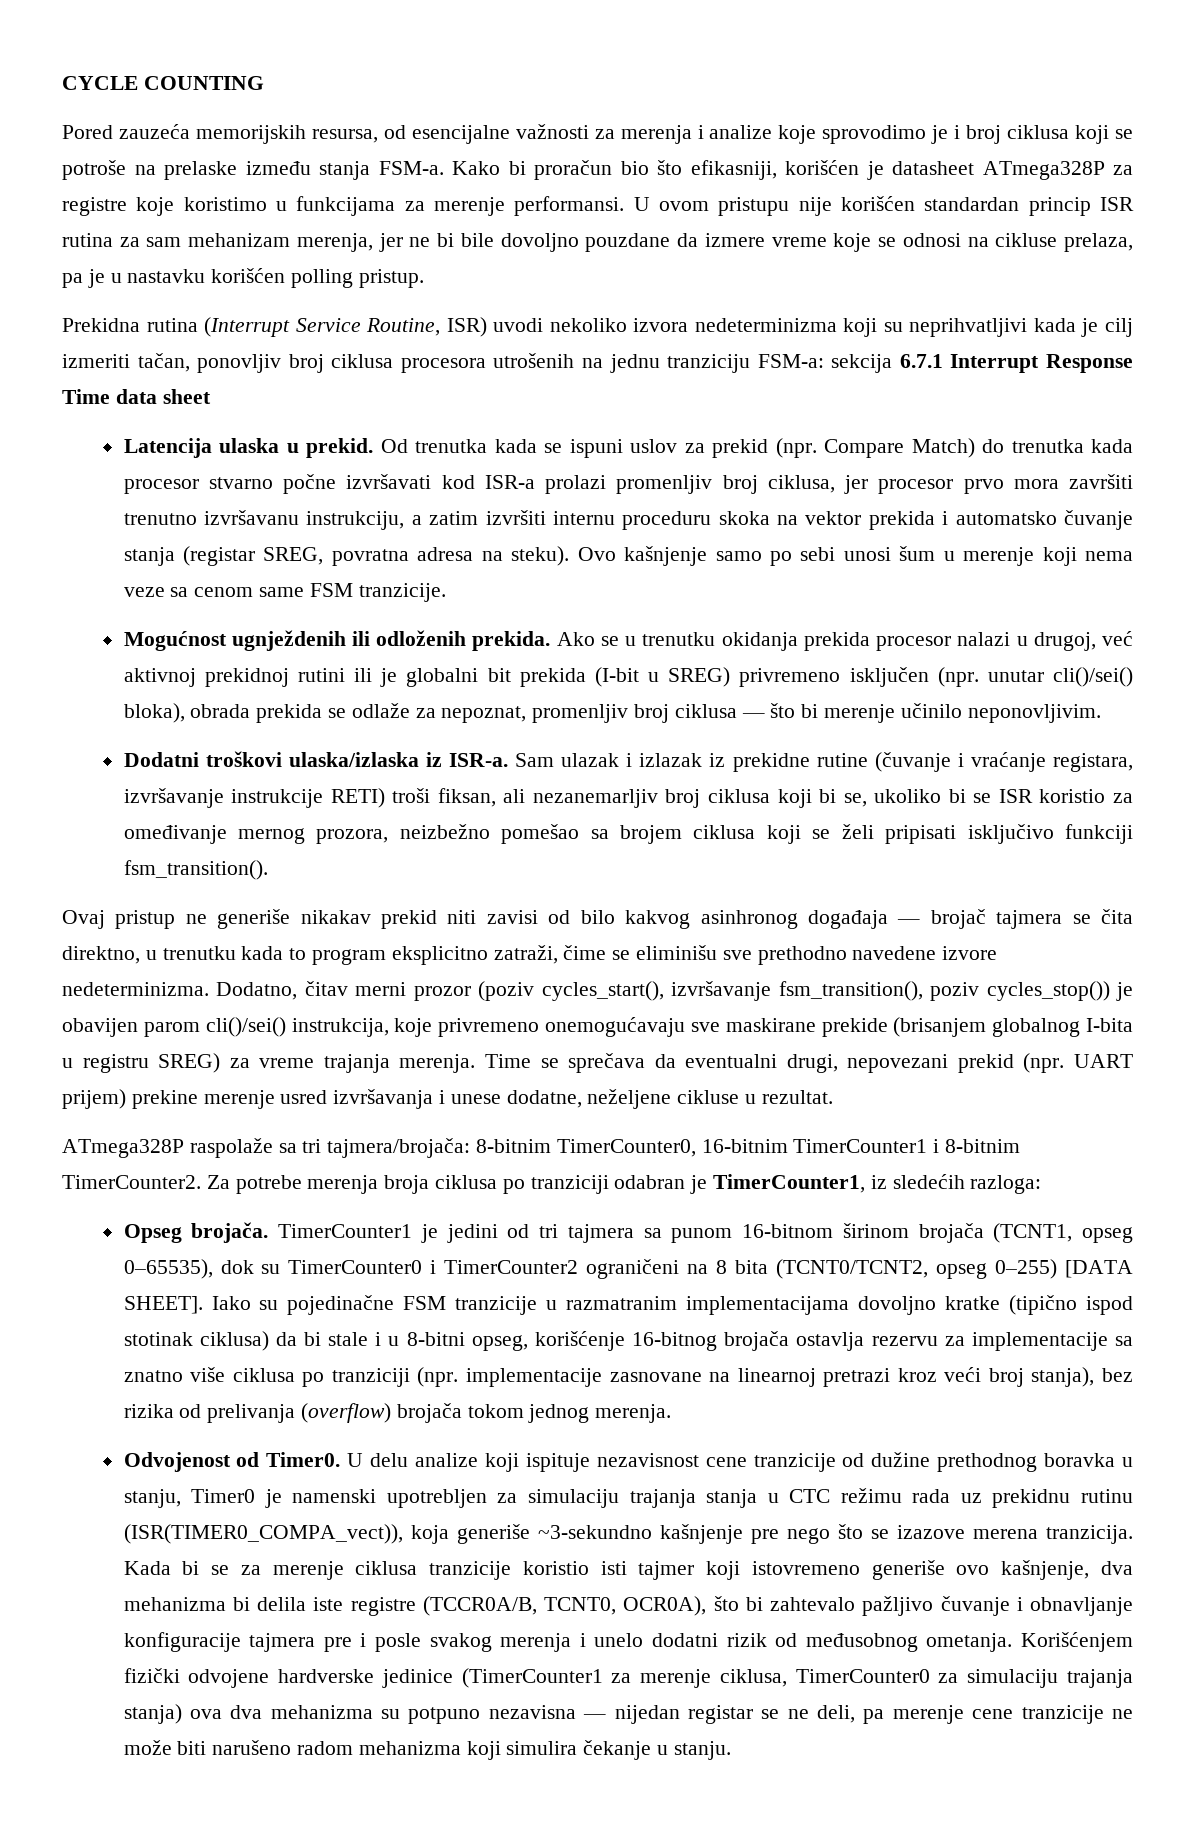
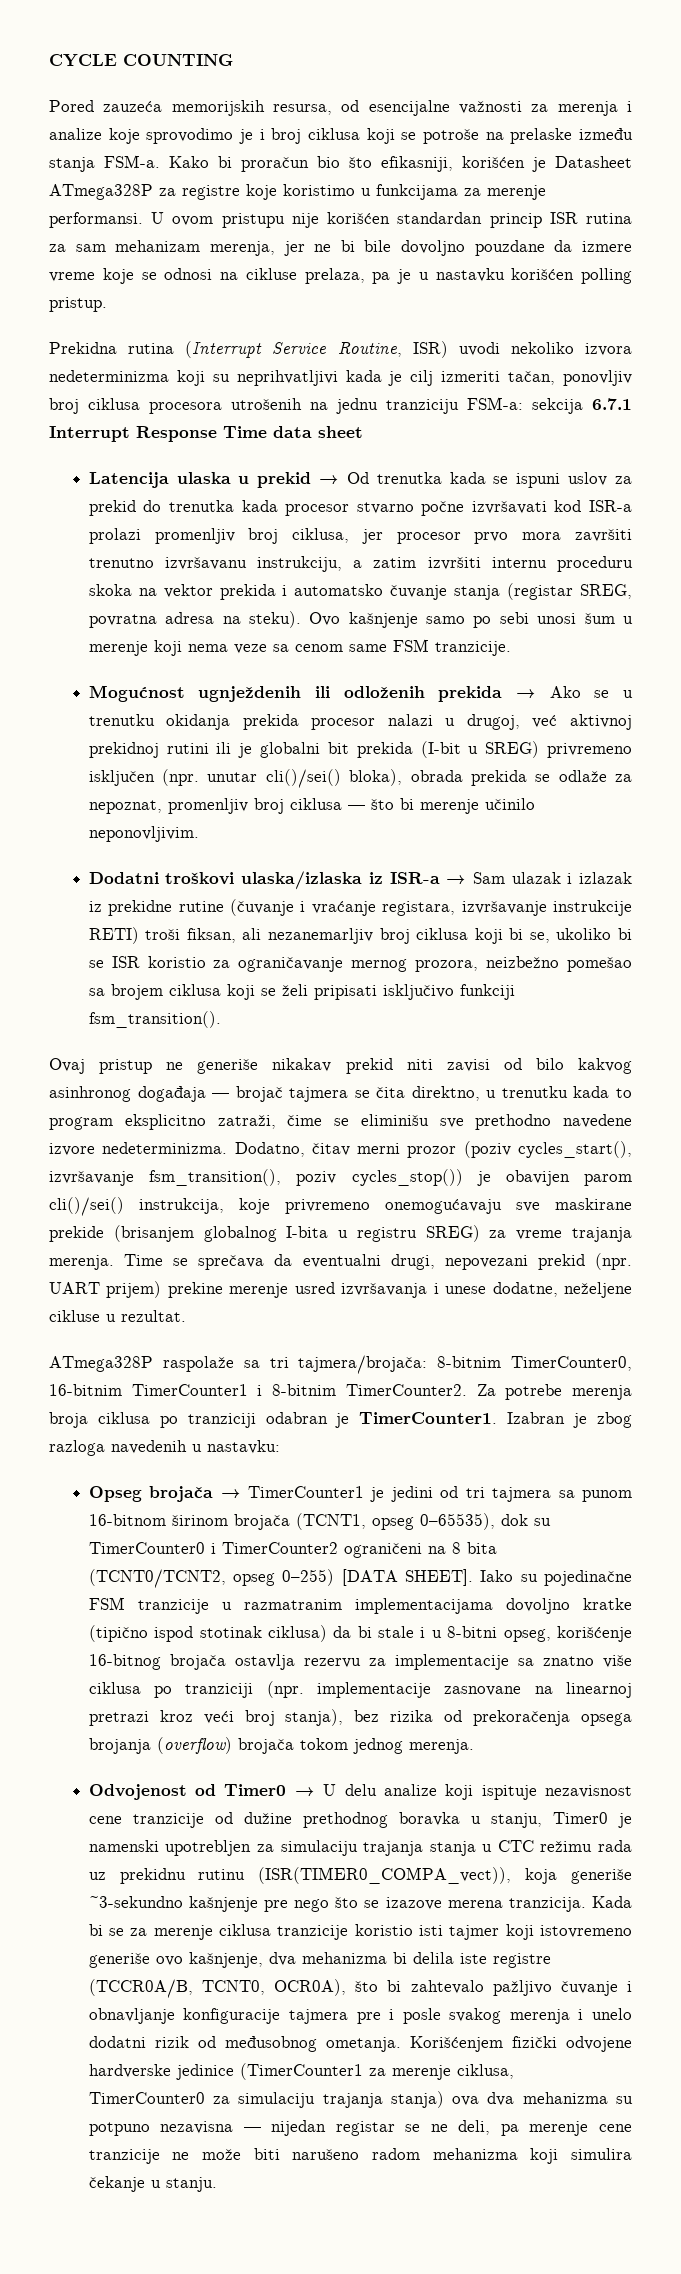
- Kako bi proračun bio što efikasniji, korišćen je datasheet ATmega328P za registre koje koristimo u funkcijama za merenje performansi.
+ Kako bi proračun bio što efikasniji, korišćen je Datasheet ATmega328P za registre koje koristimo u funkcijama za merenje performansi.
- Latencija ulaska u prekid. Od trenutka kada se ispuni uslov za prekid (npr. Compare Match) do trenutka kada procesor stvarno počne izvršavati kod ISR-a prolazi promenljiv broj ciklusa, jer procesor prvo mora završiti trenutno izvršavanu instrukciju, a zatim izvršiti internu proceduru skoka na vektor prekida i automatsko čuvanje stanja (registar SREG, povratna adresa na steku).
+ Latencija ulaska u prekid → Od trenutka kada se ispuni uslov za prekid do trenutka kada procesor stvarno počne izvršavati kod ISR-a prolazi promenljiv broj ciklusa, jer procesor prvo mora završiti trenutno izvršavanu instrukciju, a zatim izvršiti internu proceduru skoka na vektor prekida i automatsko čuvanje stanja (registar SREG, povratna adresa na steku).
- Mogućnost ugnježdenih ili odloženih prekida. Ako se u trenutku okidanja prekida procesor nalazi u drugoj, već aktivnoj prekidnoj rutini ili je globalni bit prekida (I-bit u SREG) privremeno isključen (npr. unutar cli()/sei() bloka), obrada prekida se odlaže za nepoznat, promenljiv broj ciklusa — što bi merenje učinilo neponovljivim.
+ Mogućnost ugnježdenih ili odloženih prekida → Ako se u trenutku okidanja prekida procesor nalazi u drugoj, već aktivnoj prekidnoj rutini ili je globalni bit prekida (I-bit u SREG) privremeno isključen (npr. unutar cli()/sei() bloka), obrada prekida se odlaže za nepoznat, promenljiv broj ciklusa — što bi merenje učinilo neponovljivim.
- Dodatni troškovi ulaska/izlaska iz ISR-a. Sam ulazak i izlazak iz prekidne rutine (čuvanje i vraćanje registara, izvršavanje instrukcije RETI) troši fiksan, ali nezanemarljiv broj ciklusa koji bi se, ukoliko bi se ISR koristio za omeđivanje mernog prozora, neizbežno pomešao sa brojem ciklusa koji se želi pripisati isključivo funkciji fsm_transition().
+ Dodatni troškovi ulaska/izlaska iz ISR-a → Sam ulazak i izlazak iz prekidne rutine (čuvanje i vraćanje registara, izvršavanje instrukcije RETI) troši fiksan, ali nezanemarljiv broj ciklusa koji bi se, ukoliko bi se ISR koristio za ograničavanje mernog prozora, neizbežno pomešao sa brojem ciklusa koji se želi pripisati isključivo funkciji fsm_transition().
- Za potrebe merenja broja ciklusa po tranziciji odabran je TimerCounter1, iz sledećih razloga:
+ Za potrebe merenja broja ciklusa po tranziciji odabran je TimerCounter1. Izabran je zbog razloga navedenih u nastavku:
- Opseg brojača. TimerCounter1 je jedini od tri tajmera sa punom 16-bitnom širinom brojača (TCNT1, opseg 0–65535), dok su TimerCounter0 i TimerCounter2 ograničeni na 8 bita (TCNT0/TCNT2, opseg 0–255) [DATA SHEET].
+ Opseg brojača → TimerCounter1 je jedini od tri tajmera sa punom 16-bitnom širinom brojača (TCNT1, opseg 0–65535), dok su TimerCounter0 i TimerCounter2 ograničeni na 8 bita (TCNT0/TCNT2, opseg 0–255) [DATA SHEET].
- Iako su pojedinačne FSM tranzicije u razmatranim implementacijama dovoljno kratke (tipično ispod stotinak ciklusa) da bi stale i u 8-bitni opseg, korišćenje 16-bitnog brojača ostavlja rezervu za implementacije sa znatno više ciklusa po tranziciji (npr. implementacije zasnovane na linearnoj pretrazi kroz veći broj stanja), bez rizika od prelivanja (overflow) brojača tokom jednog merenja.
+ Iako su pojedinačne FSM tranzicije u razmatranim implementacijama dovoljno kratke (tipično ispod stotinak ciklusa) da bi stale i u 8-bitni opseg, korišćenje 16-bitnog brojača ostavlja rezervu za implementacije sa znatno više ciklusa po tranziciji (npr. implementacije zasnovane na linearnoj pretrazi kroz veći broj stanja), bez rizika od prekoračenja opsega brojanja (overflow) brojača tokom jednog merenja.
- Odvojenost od Timer0. U delu analize koji ispituje nezavisnost cene tranzicije od dužine prethodnog boravka u stanju, Timer0 je namenski upotrebljen za simulaciju trajanja stanja u CTC režimu rada uz prekidnu rutinu (ISR(TIMER0_COMPA_vect)), koja generiše ~3-sekundno kašnjenje pre nego što se izazove merena tranzicija.
+ Odvojenost od Timer0 → U delu analize koji ispituje nezavisnost cene tranzicije od dužine prethodnog boravka u stanju, Timer0 je namenski upotrebljen za simulaciju trajanja stanja u CTC režimu rada uz prekidnu rutinu (ISR(TIMER0_COMPA_vect)), koja generiše ~3-sekundno kašnjenje pre nego što se izazove merena tranzicija.

